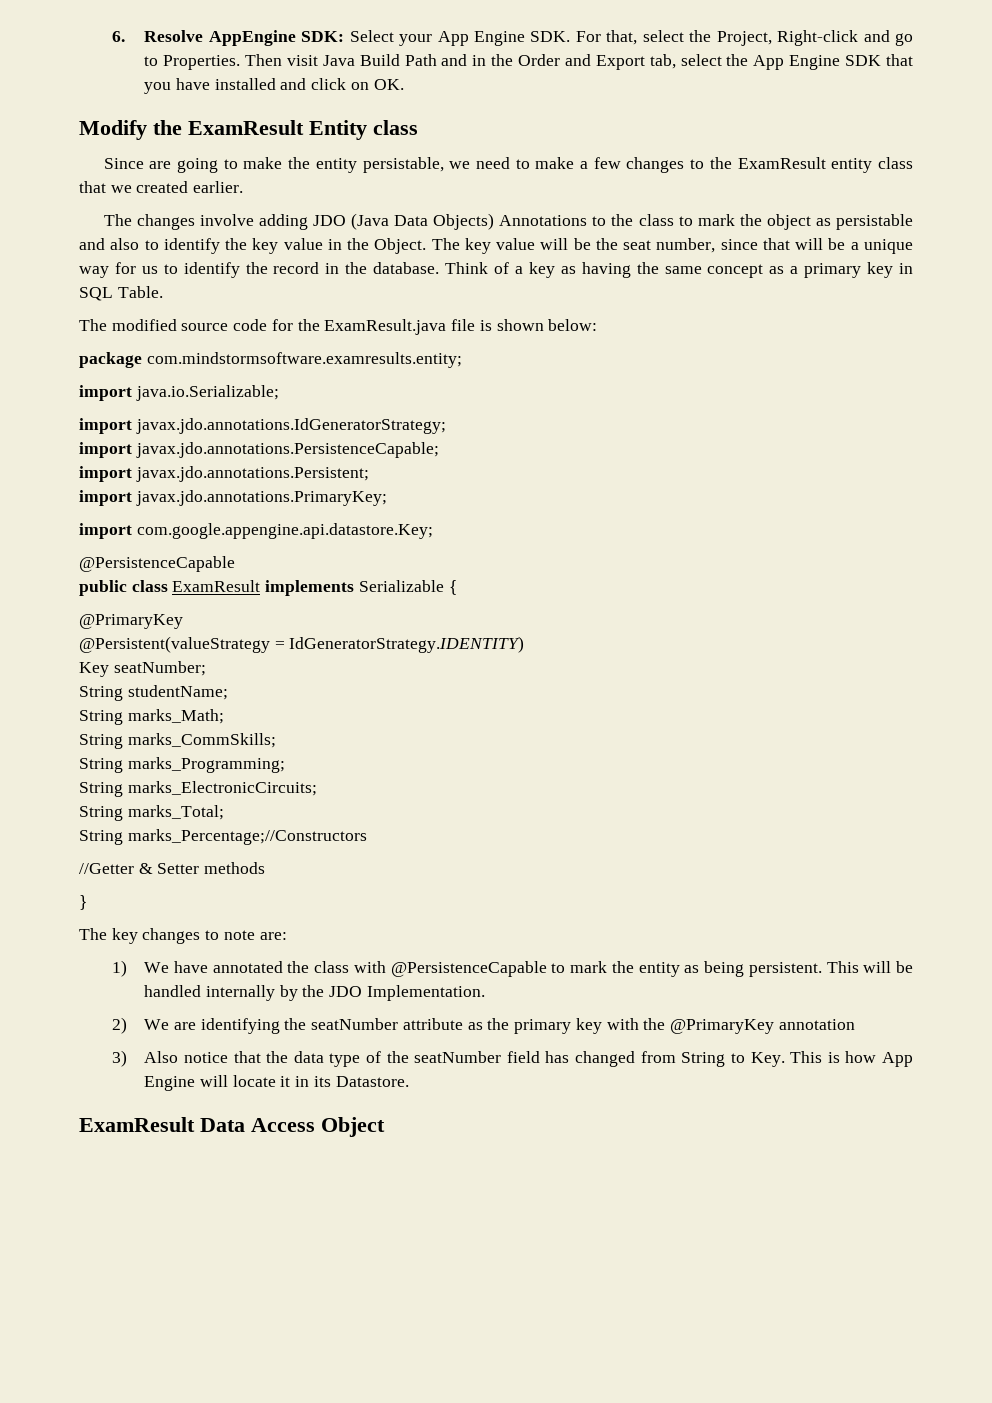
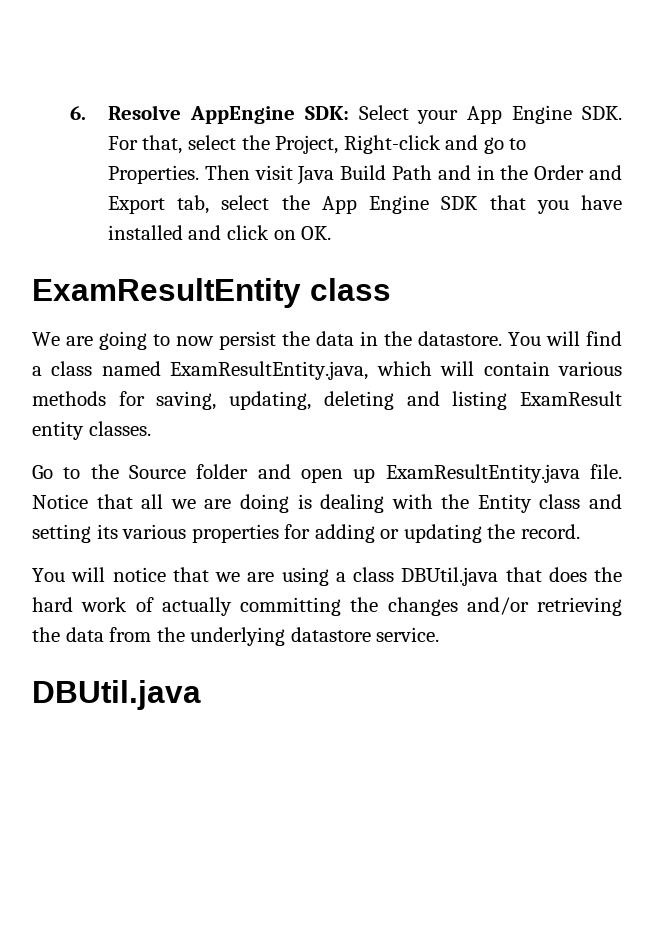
- Modify the ExamResult Entity class
+ ExamResultEntity class
- Since are going to make the entity persistable, we need to make a few changes to the ExamResult entity class that we created earlier.
- The changes involve adding JDO (Java Data Objects) Annotations to the class to mark the object as persistable and also to identify the key value in the Object. The key value will be the seat number, since that will be a unique way for us to identify the record in the database. Think of a key as having the same concept as a primary key in SQL Table.
- The modified source code for the ExamResult.java file is shown below:
- package com.mindstormsoftware.examresults.entity;
- import java.io.Serializable;
- import javax.jdo.annotations.IdGeneratorStrategy;
- import javax.jdo.annotations.PersistenceCapable;
- import javax.jdo.annotations.Persistent;
- import javax.jdo.annotations.PrimaryKey;
- import com.google.appengine.api.datastore.Key;
- @PersistenceCapable
- public class ExamResult implements Serializable {
- @PrimaryKey
- @Persistent(valueStrategy = IdGeneratorStrategy.IDENTITY)
- Key seatNumber;
- String studentName;
- String marks_Math;
- String marks_CommSkills;
- String marks_Programming;
- String marks_ElectronicCircuits;
- String marks_Total;
- String marks_Percentage;//Constructors
- //Getter & Setter methods
- }
- The key changes to note are:
- 1) We have annotated the class with @PersistenceCapable to mark the entity as being persistent. This will be handled internally by the JDO Implementation.
- 2) We are identifying the seatNumber attribute as the primary key with the @PrimaryKey annotation
- 3) Also notice that the data type of the seatNumber field has changed from String to Key. This is how App Engine will locate it in its Datastore.
- ExamResult Data Access Object
+ We are going to now persist the data in the datastore. You will find a class named ExamResultEntity.java, which will contain various methods for saving, updating, deleting and listing ExamResult entity classes.
+ Go to the Source folder and open up ExamResultEntity.java file. Notice that all we are doing is dealing with the Entity class and setting its various properties for adding or updating the record.
+ You will notice that we are using a class DBUtil.java that does the hard work of actually committing the changes and/or retrieving the data from the underlying datastore service.
+ DBUtil.java

